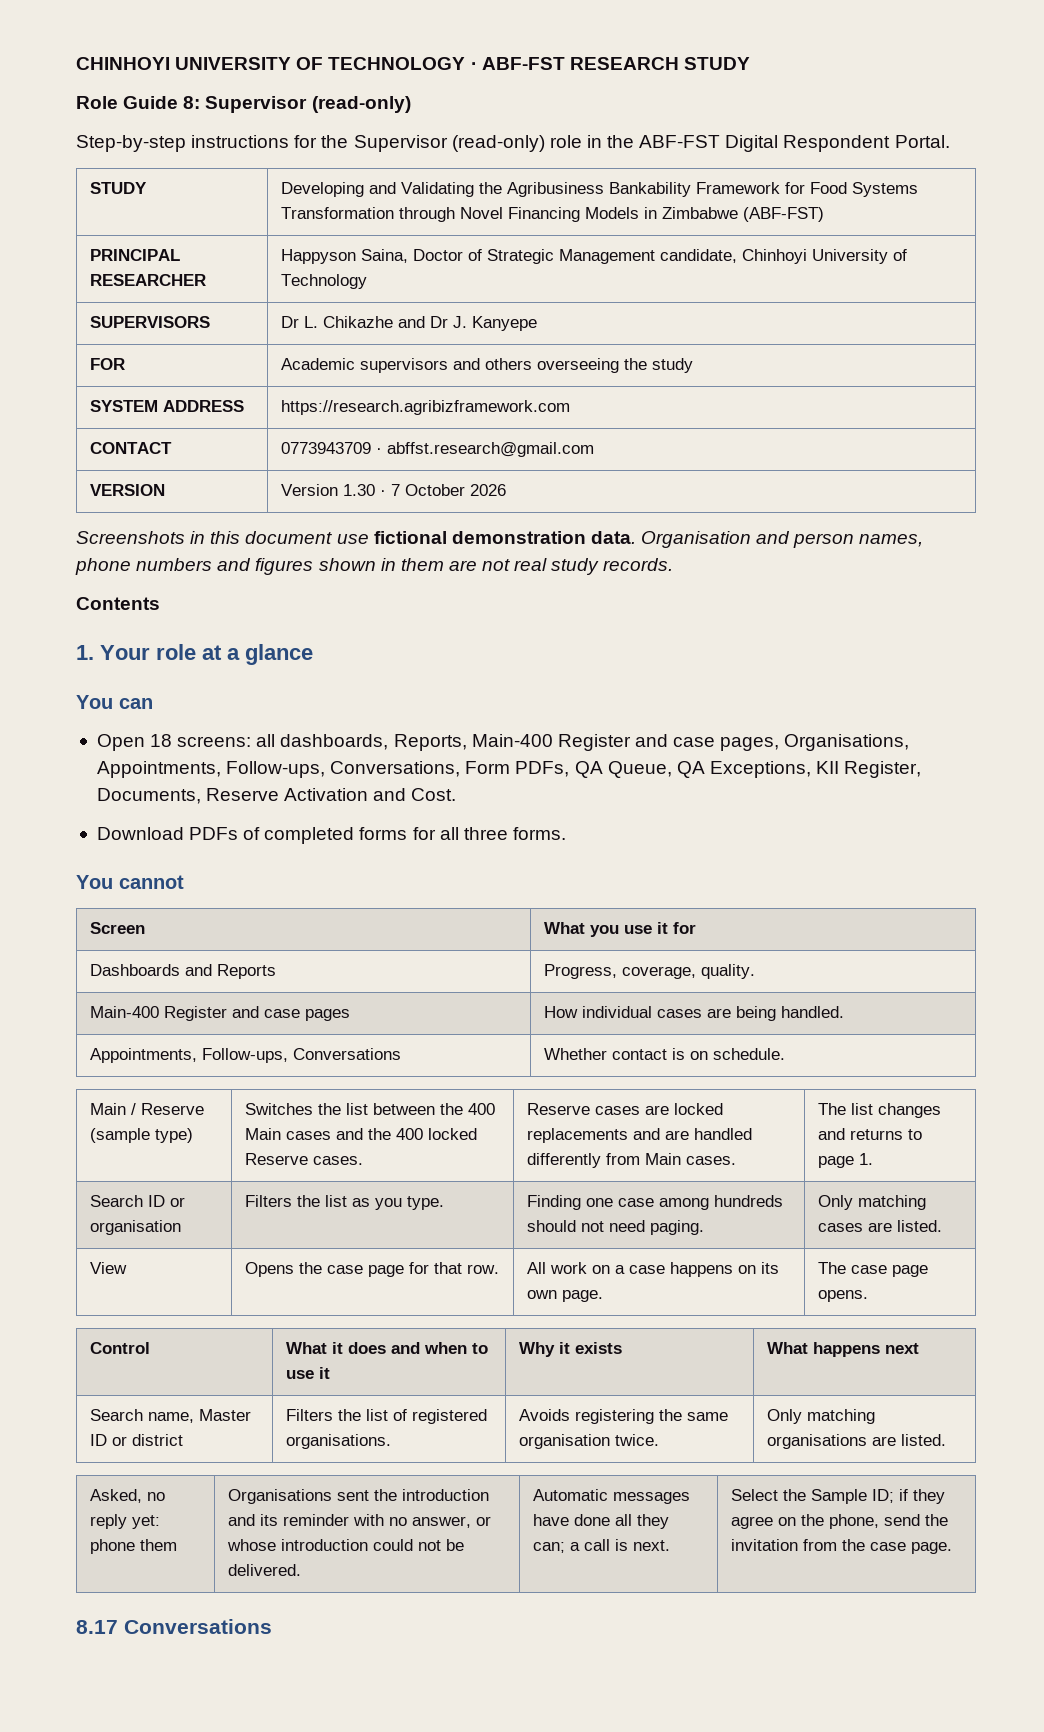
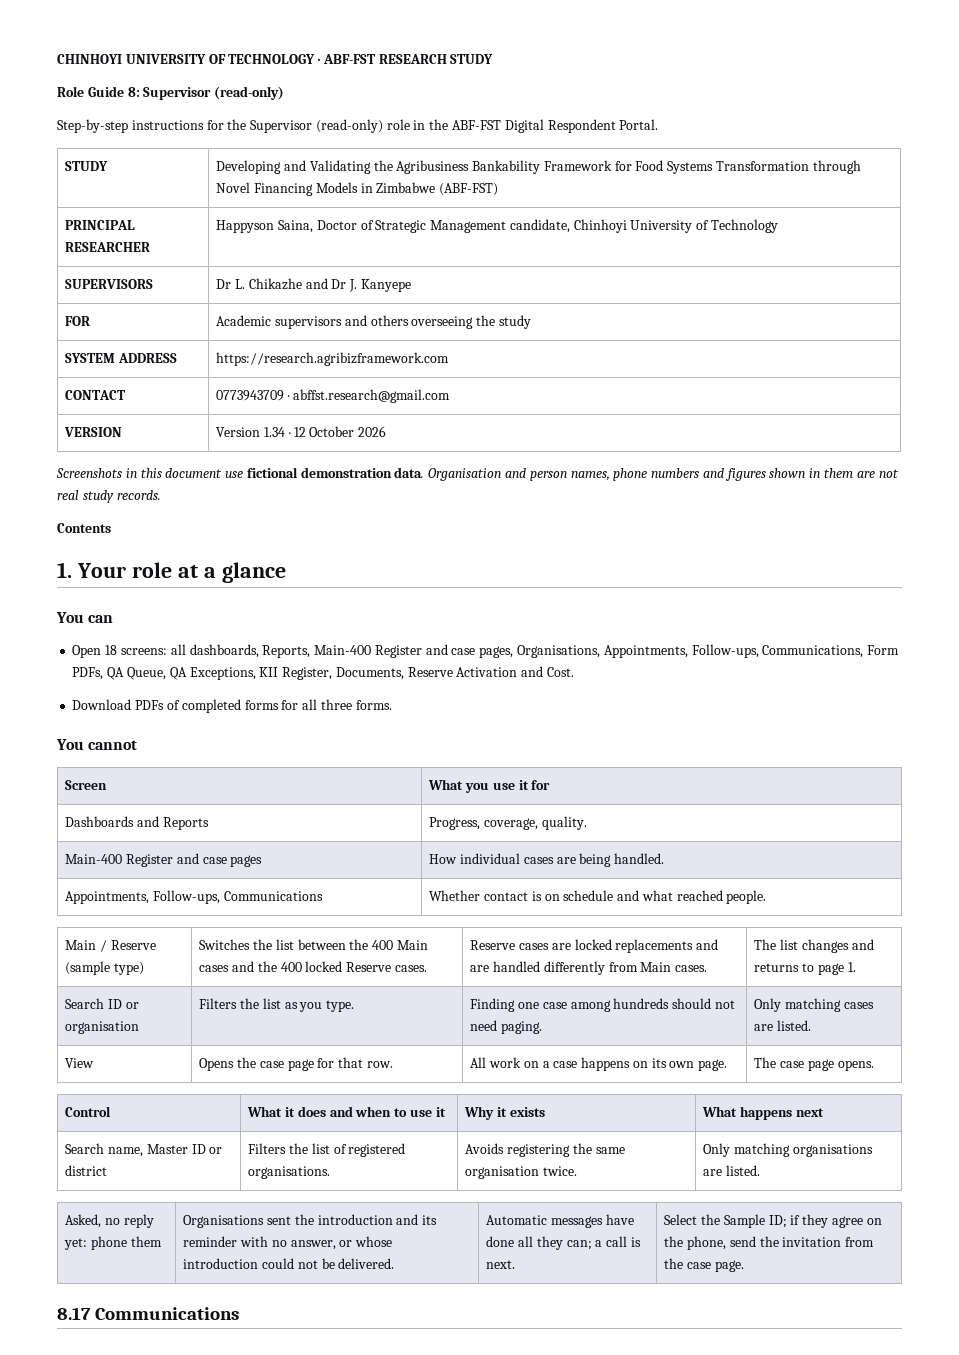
- VERSION | Version 1.30 · 7 October 2026
+ VERSION | Version 1.34 · 12 October 2026
- Open 18 screens: all dashboards, Reports, Main-400 Register and case pages, Organisations, Appointments, Follow-ups, Conversations, Form PDFs, QA Queue, QA Exceptions, KII Register, Documents, Reserve Activation and Cost.
+ Open 18 screens: all dashboards, Reports, Main-400 Register and case pages, Organisations, Appointments, Follow-ups, Communications, Form PDFs, QA Queue, QA Exceptions, KII Register, Documents, Reserve Activation and Cost.
- Appointments, Follow-ups, Conversations | Whether contact is on schedule.
+ Appointments, Follow-ups, Communications | Whether contact is on schedule and what reached people.
- 8.17 Conversations
+ 8.17 Communications

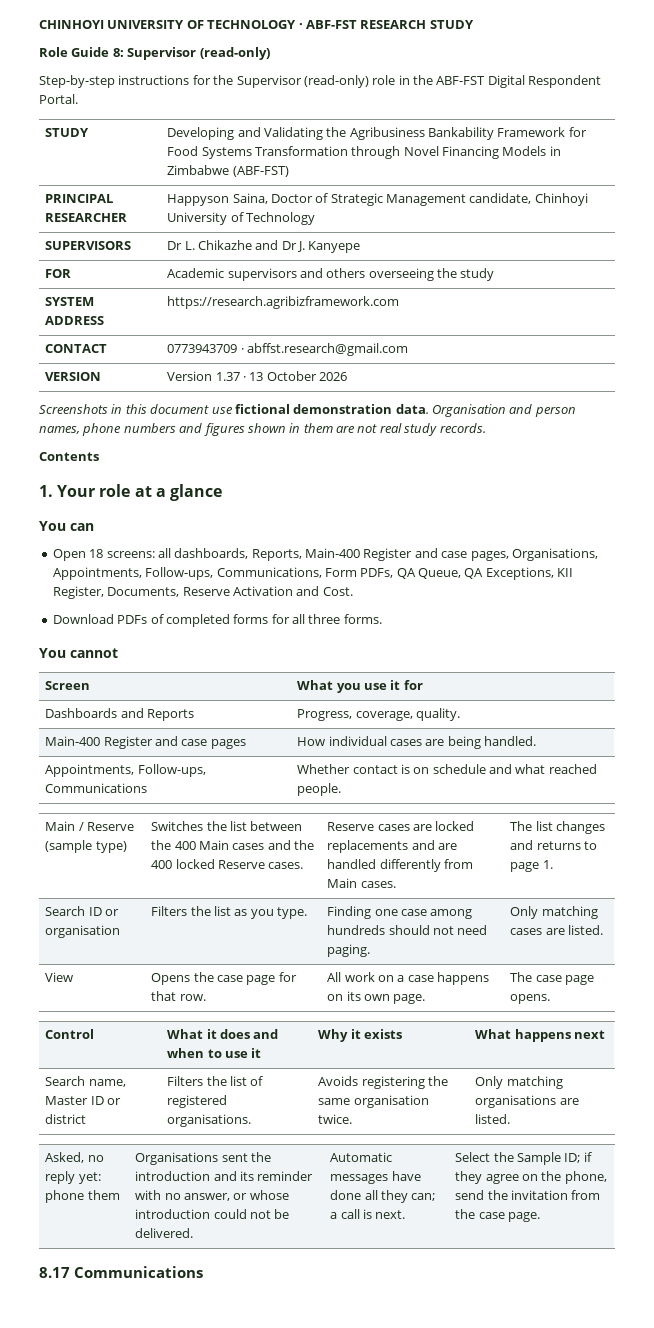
- VERSION | Version 1.34 · 12 October 2026
+ VERSION | Version 1.37 · 13 October 2026

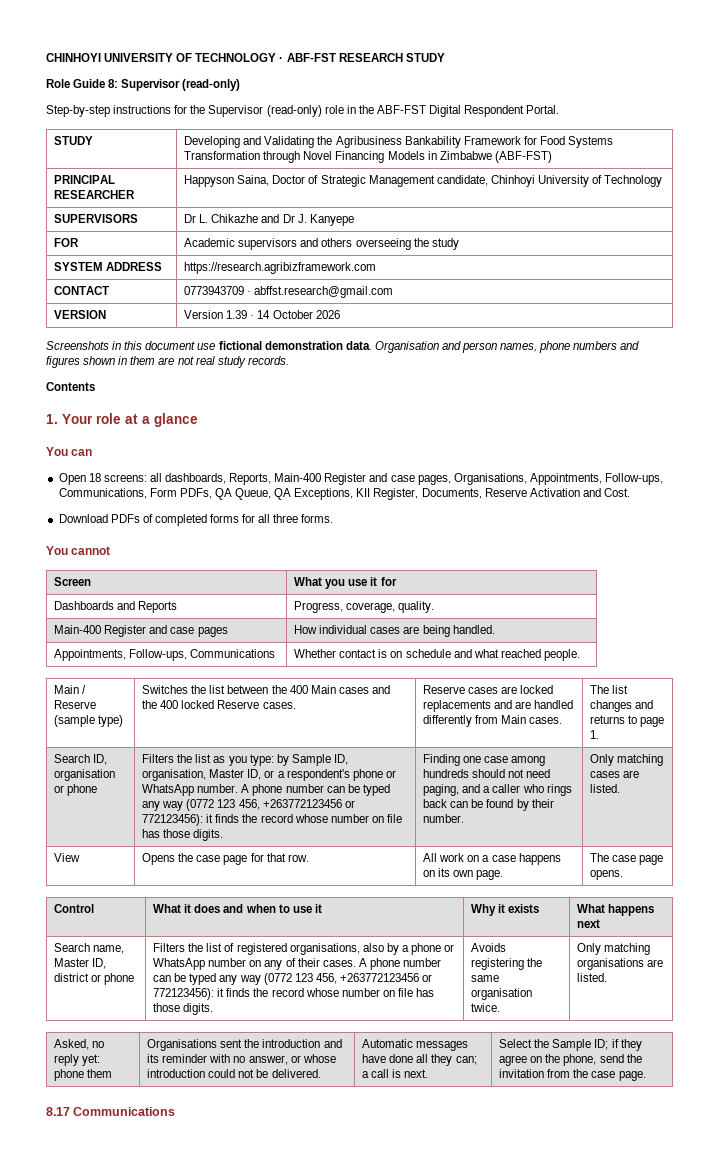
- VERSION | Version 1.37 · 13 October 2026
+ VERSION | Version 1.39 · 14 October 2026
- Search ID or organisation
+ Search ID, organisation or phone
- Filters the list as you type.
+ Filters the list as you type: by Sample ID, organisation, Master ID, or a respondent's phone or WhatsApp number. A phone number can be typed any way (0772 123 456, +263772123456 or 772123456): it finds the record whose number on file has those digits.
- Finding one case among hundreds should not need paging.
+ Finding one case among hundreds should not need paging, and a caller who rings back can be found by their number.
- Search name, Master ID or district
+ Search name, Master ID, district or phone
- Filters the list of registered organisations.
+ Filters the list of registered organisations, also by a phone or WhatsApp number on any of their cases. A phone number can be typed any way (0772 123 456, +263772123456 or 772123456): it finds the record whose number on file has those digits.

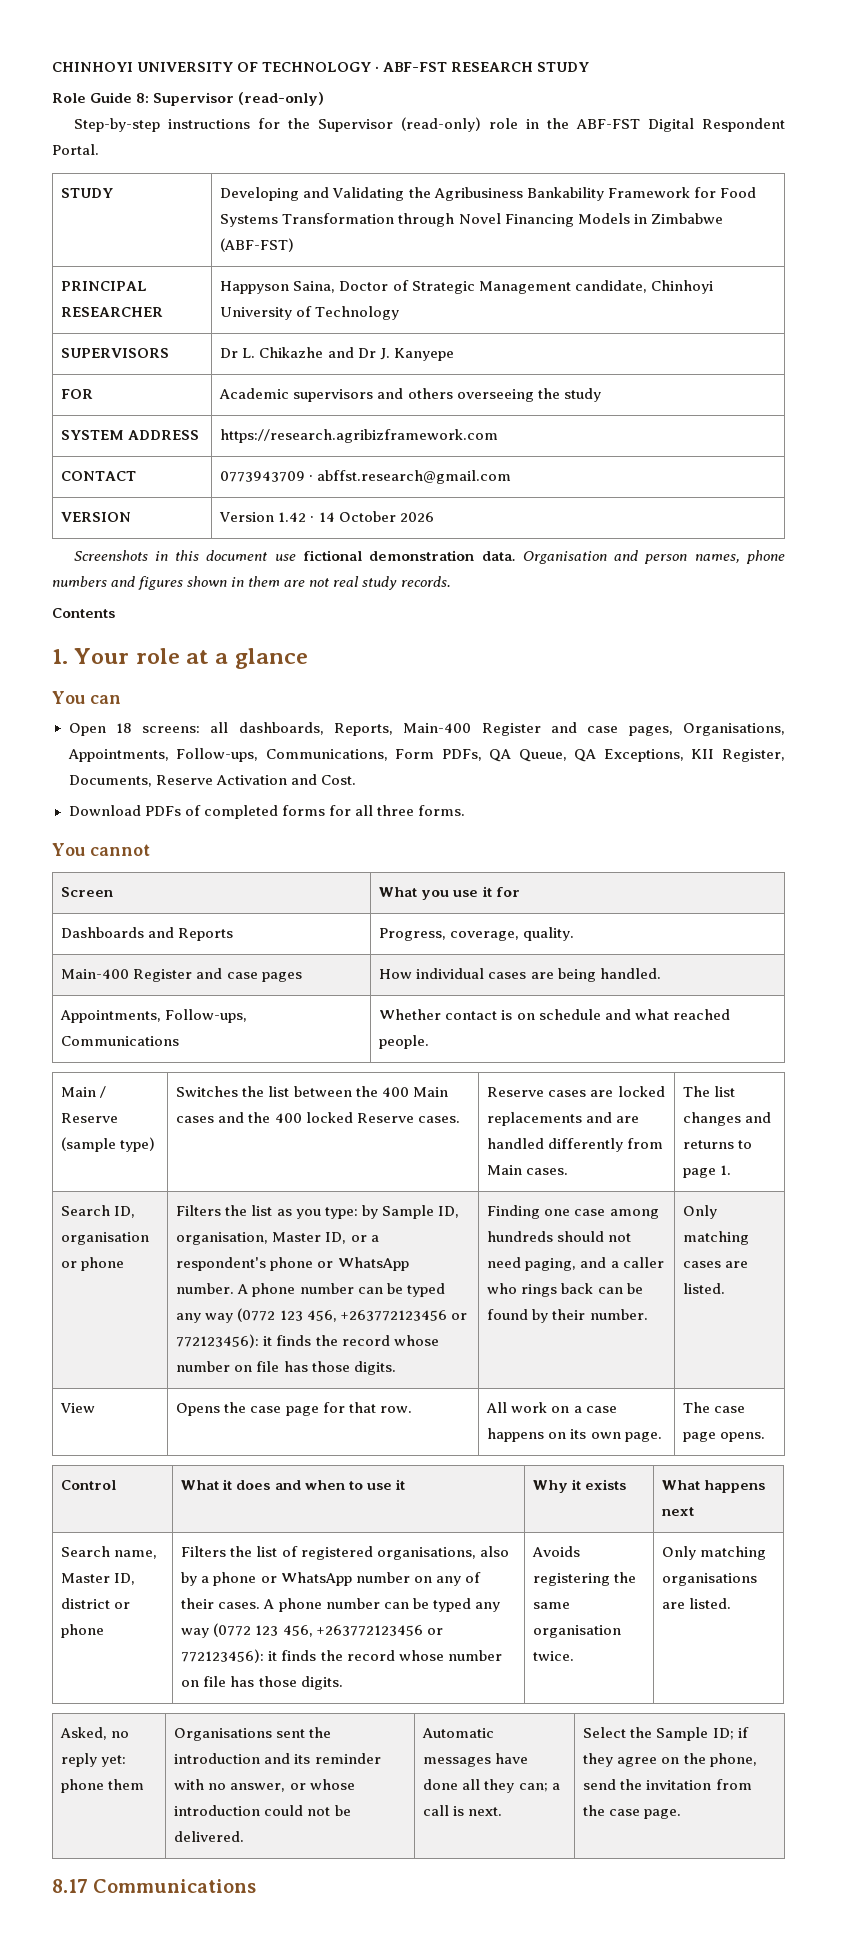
- VERSION | Version 1.39 · 14 October 2026
+ VERSION | Version 1.42 · 14 October 2026

